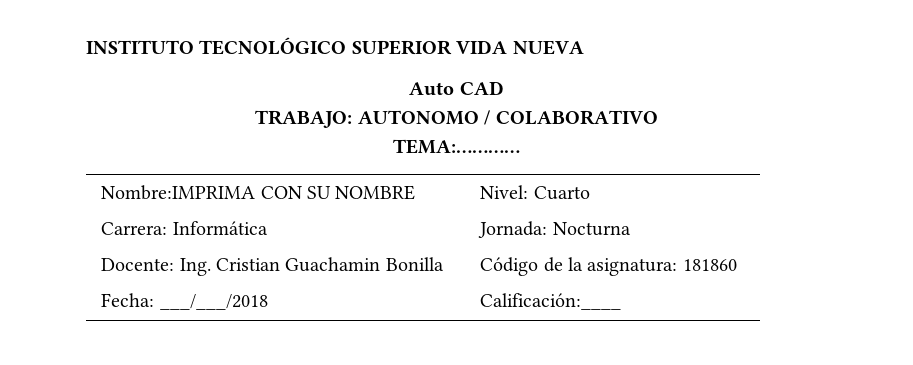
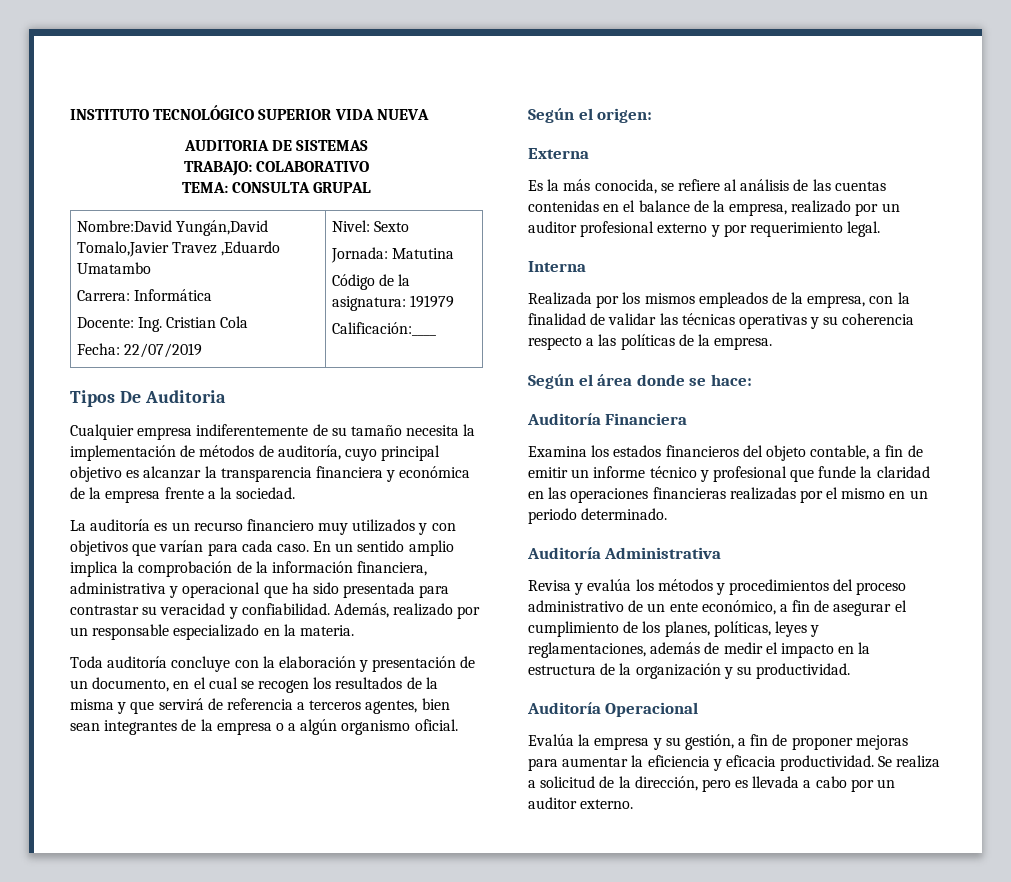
- Auto CAD
+ AUDITORIA DE SISTEMAS
- TRABAJO: AUTONOMO / COLABORATIVO
+ TRABAJO: COLABORATIVO
- TEMA:…………
- Nombre:IMPRIMA CON SU NOMBRE
+ TEMA: CONSULTA GRUPAL
+ Nombre:David Yungán,David Tomalo,Javier Travez ,Eduardo Umatambo
  Carrera: Informática
- Docente: Ing. Cristian Guachamin Bonilla
- Fecha: ___/___/2018 | Nivel: Cuarto
- Jornada: Nocturna
- Código de la asignatura: 181860
+ Docente: Ing. Cristian Cola
+ Fecha: 22/07/2019 | Nivel: Sexto
+ Jornada: Matutina
+ Código de la asignatura: 191979
+ Tipos De Auditoria
+ Cualquier empresa indiferentemente de su tamaño necesita la implementación de métodos de auditoría, cuyo principal objetivo es alcanzar la transparencia financiera y económica de la empresa frente a la sociedad.
+ La auditoría es un recurso financiero muy utilizados y con objetivos que varían para cada caso. En un sentido amplio implica la comprobación de la información financiera, administrativa y operacional que ha sido presentada para contrastar su veracidad y confiabilidad. Además, realizado por un responsable especializado en la materia.
+ Toda auditoría concluye con la elaboración y presentación de un documento, en el cual se recogen los resultados de la misma y que servirá de referencia a terceros agentes, bien sean integrantes de la empresa o a algún organismo oficial.
+ Según el origen:
+ Externa
+ Es la más conocida, se refiere al análisis de las cuentas contenidas en el balance de la empresa, realizado por un auditor profesional externo y por requerimiento legal.
+ Interna
+ Realizada por los mismos empleados de la empresa, con la finalidad de validar las técnicas operativas y su coherencia respecto a las políticas de la empresa.
+ Según el área donde se hace:
+ Auditoría Financiera
+ Examina los estados financieros del objeto contable, a fin de emitir un informe técnico y profesional que funde la claridad en las operaciones financieras realizadas por el mismo en un periodo determinado.
+ Auditoría Administrativa
+ Revisa y evalúa los métodos y procedimientos del proceso administrativo de un ente económico, a fin de asegurar el cumplimiento de los planes, políticas, leyes y reglamentaciones, además de medir el impacto en la estructura de la organización y su productividad.
+ Auditoría Operacional
+ Evalúa la empresa y su gestión, a fin de proponer mejoras para aumentar la eficiencia y eficacia productividad. Se realiza a solicitud de la dirección, pero es llevada a cabo por un auditor externo.

